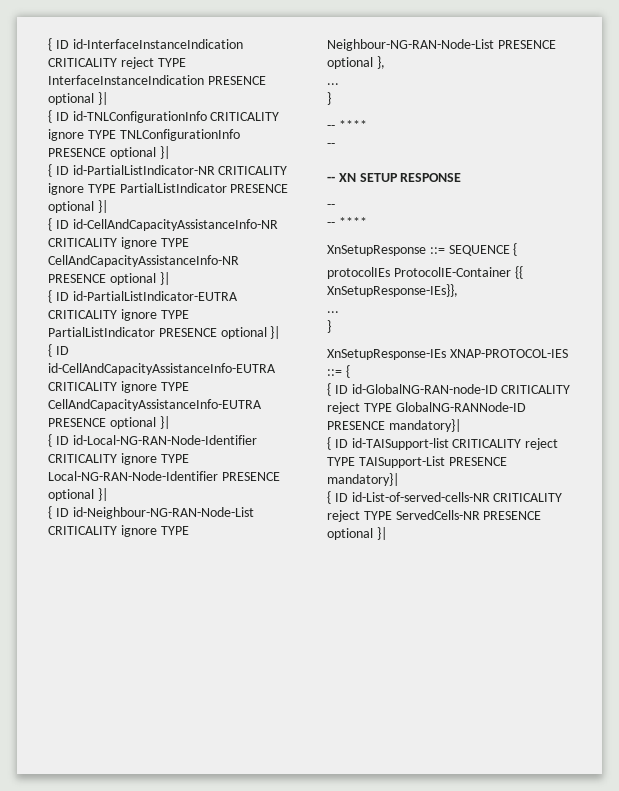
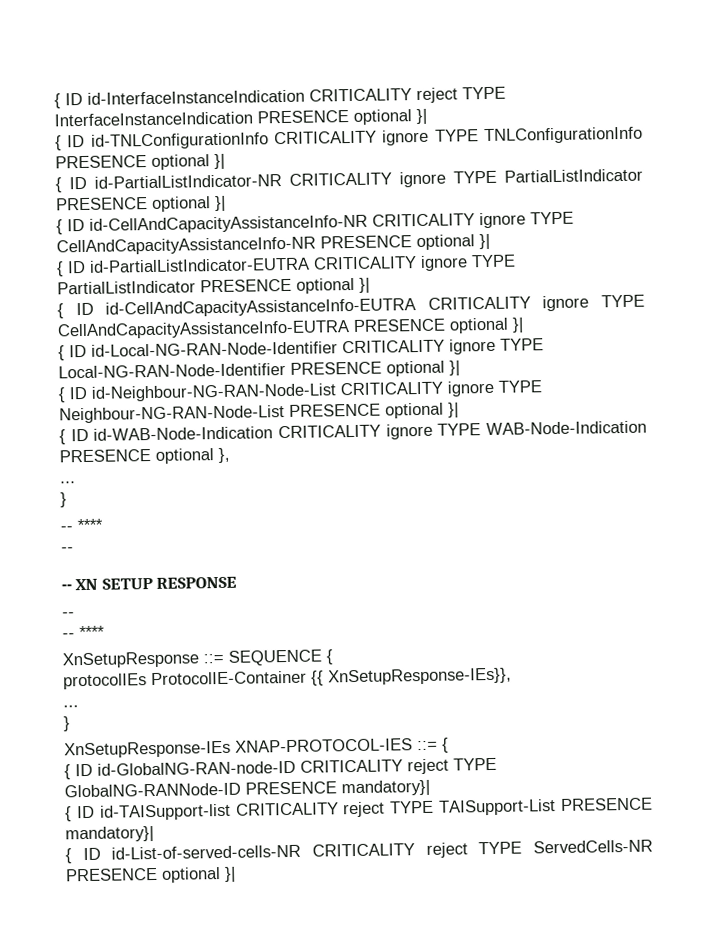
- { ID id-Neighbour-NG-RAN-Node-List CRITICALITY ignore TYPE Neighbour-NG-RAN-Node-List PRESENCE optional },
+ { ID id-Neighbour-NG-RAN-Node-List CRITICALITY ignore TYPE Neighbour-NG-RAN-Node-List PRESENCE optional }|
+ { ID id-WAB-Node-Indication CRITICALITY ignore TYPE WAB-Node-Indication PRESENCE optional },

